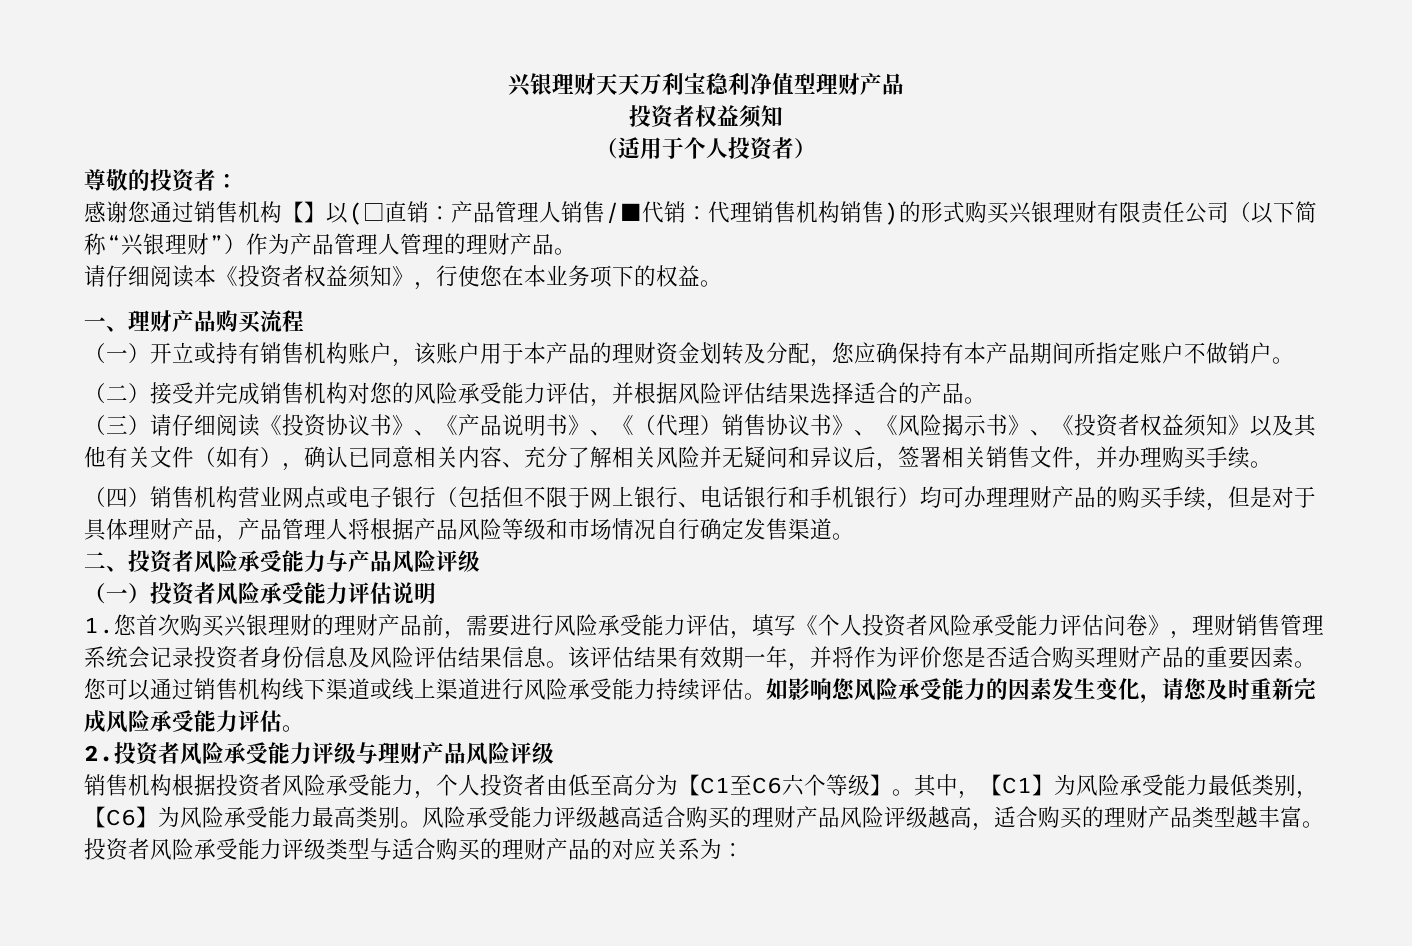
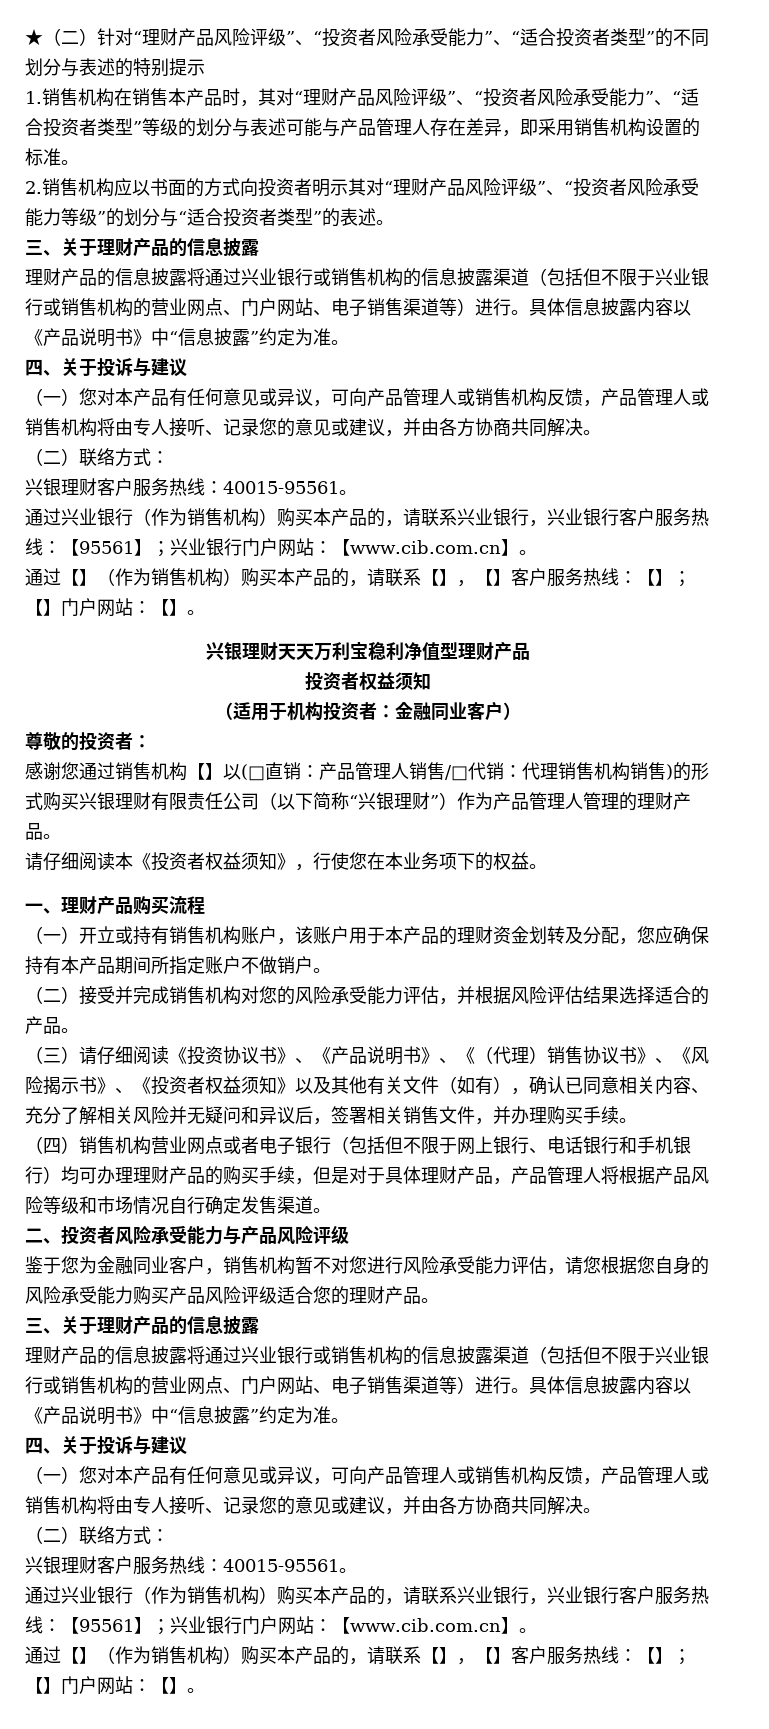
+ ★（二）针对“理财产品风险评级”、“投资者风险承受能力”、“适合投资者类型”的不同划分与表述的特别提示
+ 1.销售机构在销售本产品时，其对“理财产品风险评级”、“投资者风险承受能力”、“适合投资者类型”等级的划分与表述可能与产品管理人存在差异，即采用销售机构设置的标准。
+ 2.销售机构应以书面的方式向投资者明示其对“理财产品风险评级”、“投资者风险承受能力等级”的划分与“适合投资者类型”的表述。
+ 三、关于理财产品的信息披露
+ 理财产品的信息披露将通过兴业银行或销售机构的信息披露渠道（包括但不限于兴业银行或销售机构的营业网点、门户网站、电子销售渠道等）进行。具体信息披露内容以《产品说明书》中“信息披露”约定为准。
+ 四、关于投诉与建议
+ （一）您对本产品有任何意见或异议，可向产品管理人或销售机构反馈，产品管理人或销售机构将由专人接听、记录您的意见或建议，并由各方协商共同解决。
+ （二）联络方式：
+ 兴银理财客户服务热线：40015-95561。
+ 通过兴业银行（作为销售机构）购买本产品的，请联系兴业银行，兴业银行客户服务热线：【95561】；兴业银行门户网站：【www.cib.com.cn】。
+ 通过【】（作为销售机构）购买本产品的，请联系【】，【】客户服务热线：【】；【】门户网站：【】。
- （适用于个人投资者）
+ （适用于机构投资者：金融同业客户）
- 感谢您通过销售机构【】以(□直销：产品管理人销售/■代销：代理销售机构销售)的形式购买兴银理财有限责任公司（以下简称“兴银理财”）作为产品管理人管理的理财产品。
+ 感谢您通过销售机构【】以(□直销：产品管理人销售/□代销：代理销售机构销售)的形式购买兴银理财有限责任公司（以下简称“兴银理财”）作为产品管理人管理的理财产品。
- （四）销售机构营业网点或电子银行（包括但不限于网上银行、电话银行和手机银行）均可办理理财产品的购买手续，但是对于具体理财产品，产品管理人将根据产品风险等级和市场情况自行确定发售渠道。
+ （四）销售机构营业网点或者电子银行（包括但不限于网上银行、电话银行和手机银行）均可办理理财产品的购买手续，但是对于具体理财产品，产品管理人将根据产品风险等级和市场情况自行确定发售渠道。
- （一）投资者风险承受能力评估说明
- 1.您首次购买兴银理财的理财产品前，需要进行风险承受能力评估，填写《个人投资者风险承受能力评估问卷》，理财销售管理系统会记录投资者身份信息及风险评估结果信息。该评估结果有效期一年，并将作为评价您是否适合购买理财产品的重要因素。您可以通过销售机构线下渠道或线上渠道进行风险承受能力持续评估。如影响您风险承受能力的因素发生变化，请您及时重新完成风险承受能力评估。
- 2.投资者风险承受能力评级与理财产品风险评级
- 销售机构根据投资者风险承受能力，个人投资者由低至高分为【C1至C6六个等级】。其中，【C1】为风险承受能力最低类别，【C6】为风险承受能力最高类别。风险承受能力评级越高适合购买的理财产品风险评级越高，适合购买的理财产品类型越丰富。投资者风险承受能力评级类型与适合购买的理财产品的对应关系为：
+ 鉴于您为金融同业客户，销售机构暂不对您进行风险承受能力评估，请您根据您自身的风险承受能力购买产品风险评级适合您的理财产品。
+ 三、关于理财产品的信息披露
+ 理财产品的信息披露将通过兴业银行或销售机构的信息披露渠道（包括但不限于兴业银行或销售机构的营业网点、门户网站、电子销售渠道等）进行。具体信息披露内容以《产品说明书》中“信息披露”约定为准。
+ 四、关于投诉与建议
+ （一）您对本产品有任何意见或异议，可向产品管理人或销售机构反馈，产品管理人或销售机构将由专人接听、记录您的意见或建议，并由各方协商共同解决。
+ （二）联络方式：
+ 兴银理财客户服务热线：40015-95561。
+ 通过兴业银行（作为销售机构）购买本产品的，请联系兴业银行，兴业银行客户服务热线：【95561】；兴业银行门户网站：【www.cib.com.cn】。
+ 通过【】（作为销售机构）购买本产品的，请联系【】，【】客户服务热线：【】；【】门户网站：【】。

